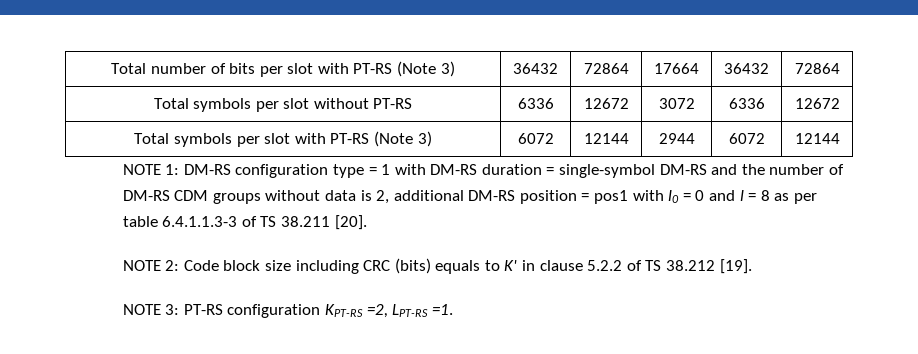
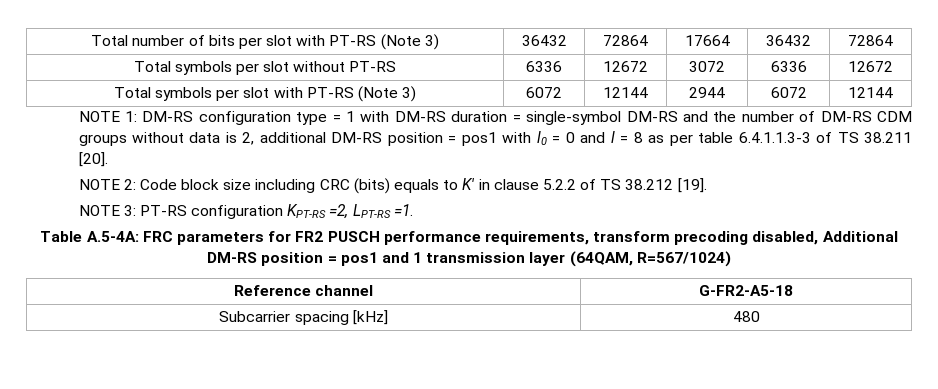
+ Table A.5-4A: FRC parameters for FR2 PUSCH performance requirements, transform precoding disabled, Additional DM-RS position = pos1 and 1 transmission layer (64QAM, R=567/1024)
+ Reference channel | G-FR2-A5-18
+ Subcarrier spacing [kHz] | 480

